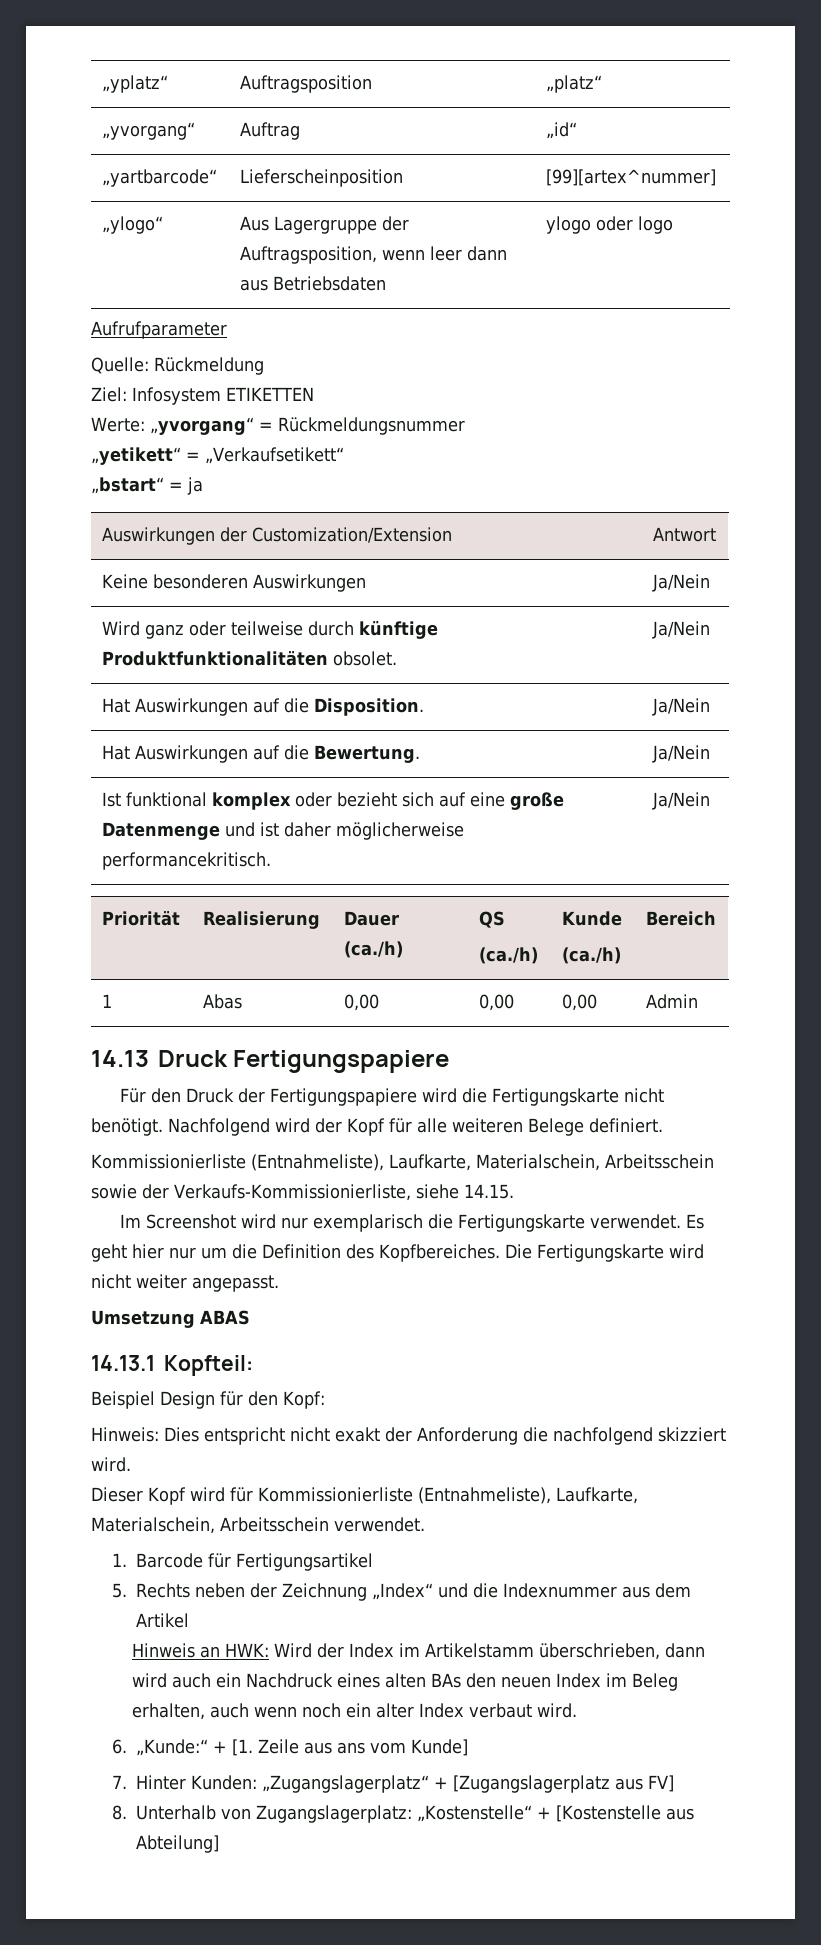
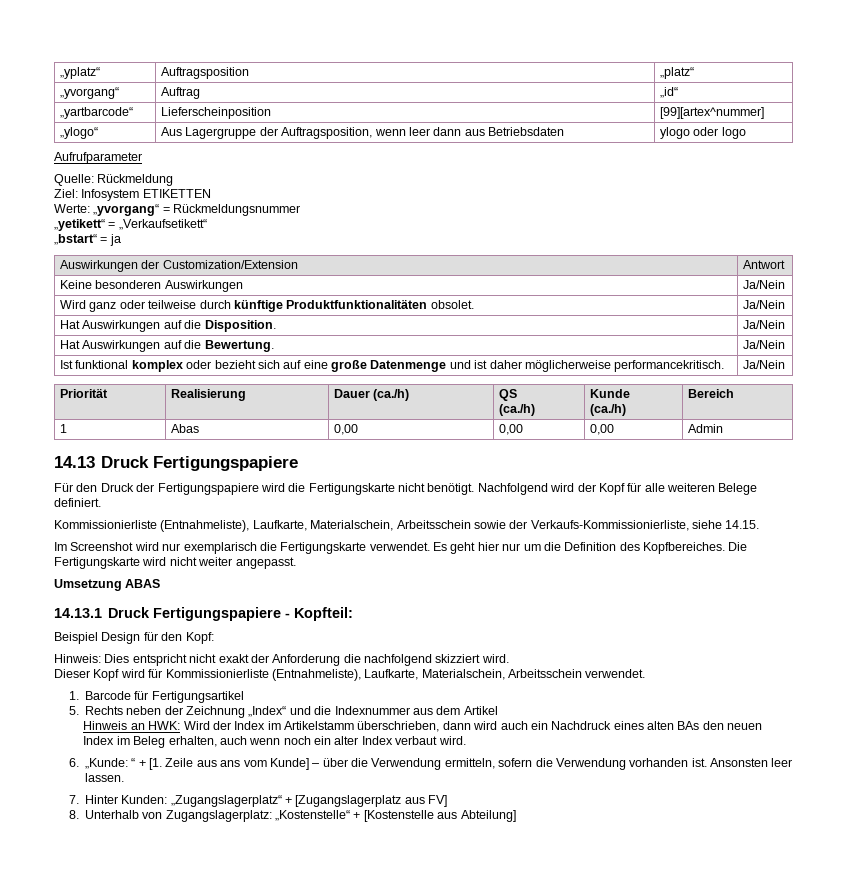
- 14.13.1 Kopfteil:
+ 14.13.1 Druck Fertigungspapiere - Kopfteil:
- 6. „Kunde:“ + [1. Zeile aus ans vom Kunde]
+ 6. „Kunde: “ + [1. Zeile aus ans vom Kunde] – über die Verwendung ermitteln, sofern die Verwendung vorhanden ist. Ansonsten leer lassen.

